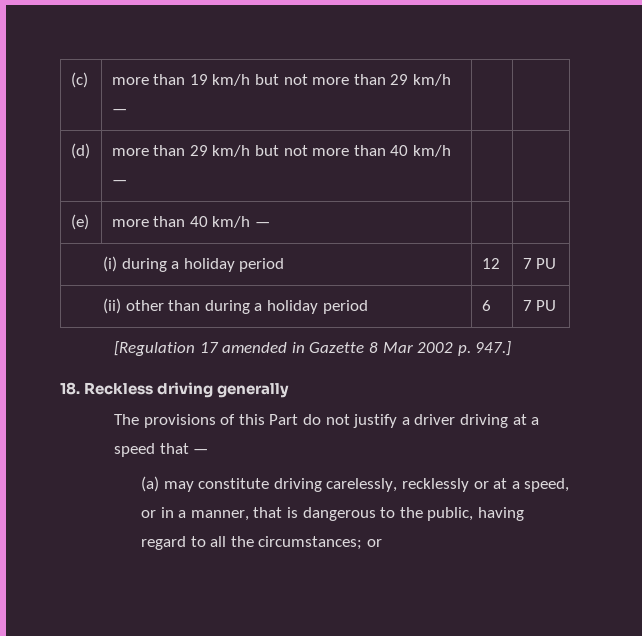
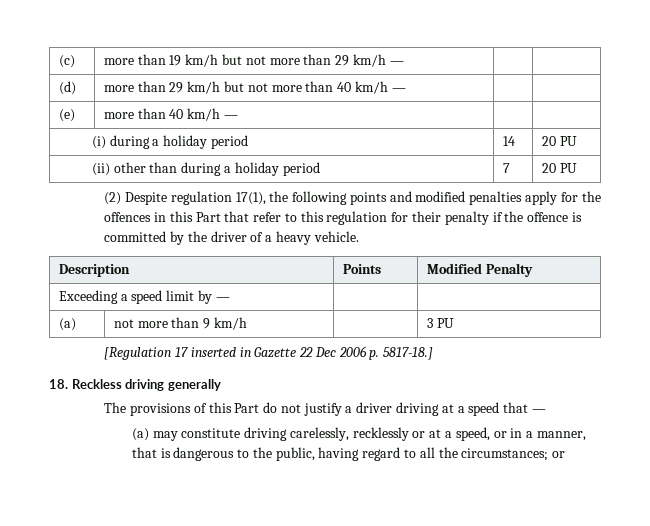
- (i) during a holiday period | 12 | 7 PU
+ (i) during a holiday period | 14 | 20 PU
- (ii) other than during a holiday period | 6 | 7 PU
+ (ii) other than during a holiday period | 7 | 20 PU
+ (2) Despite regulation 17(1), the following points and modified penalties apply for the offences in this Part that refer to this regulation for their penalty if the offence is committed by the driver of a heavy vehicle.
+ Description | Points | Modified Penalty
+ Exceeding a speed limit by — | |
+ (a) | not more than 9 km/h | | 3 PU
- [Regulation 17 amended in Gazette 8 Mar 2002 p. 947.]
+ [Regulation 17 inserted in Gazette 22 Dec 2006 p. 5817-18.]

